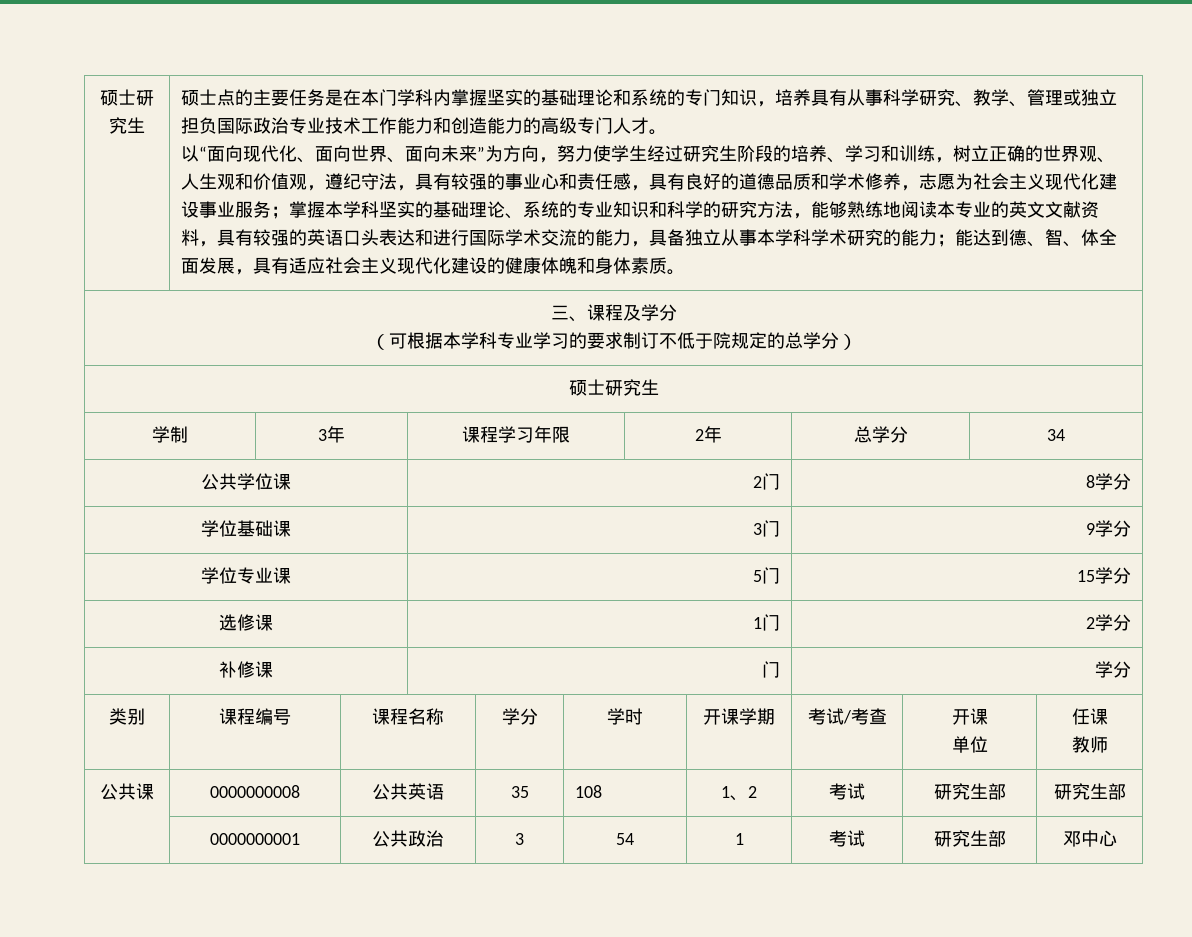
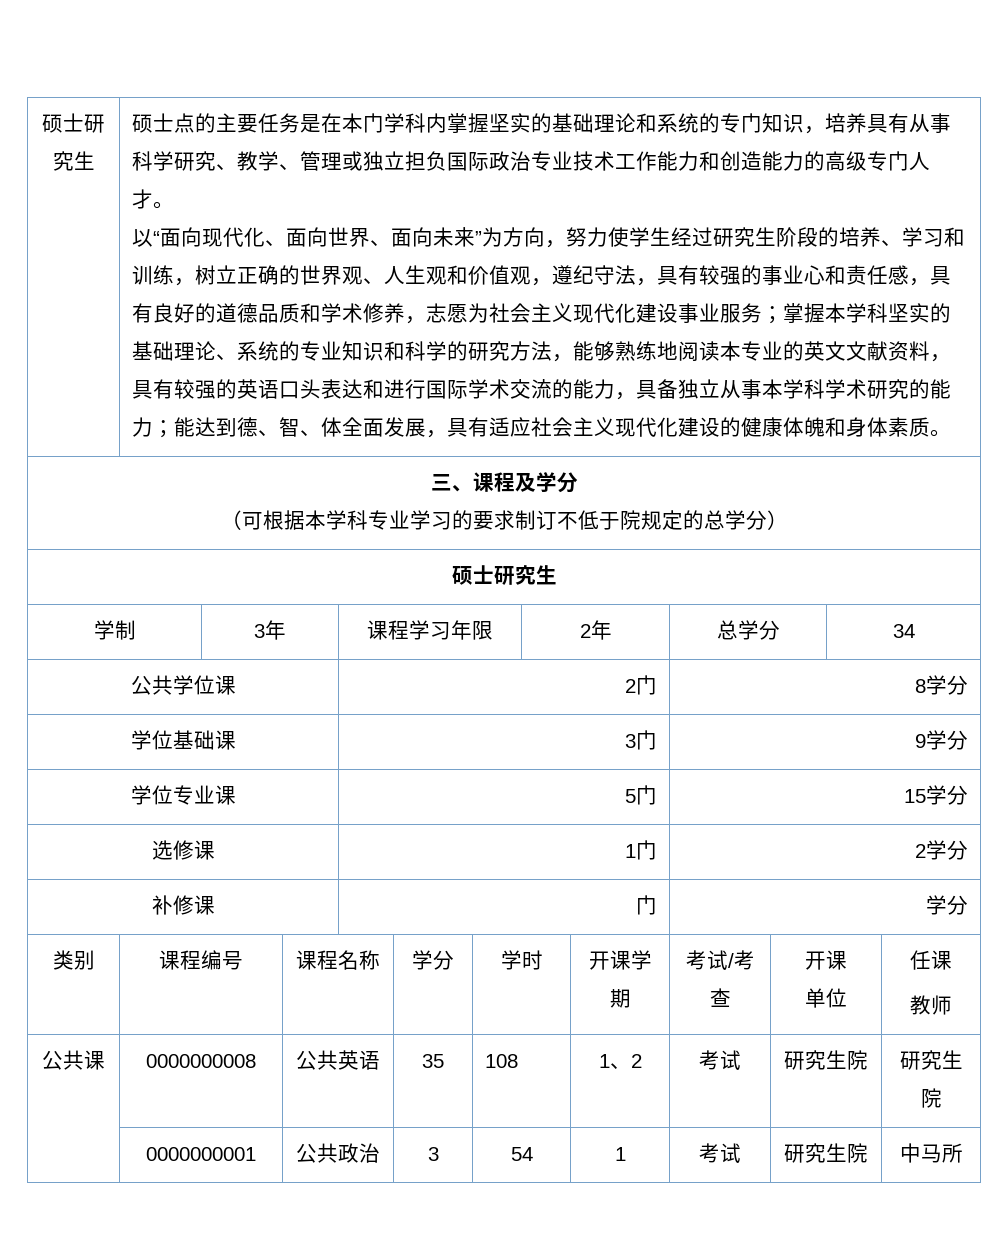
- 公共课 | 0000000008 | 公共英语 | 35 | 108 | 1、2 | 考试 | 研究生部 | 研究生部
+ 公共课 | 0000000008 | 公共英语 | 35 | 108 | 1、2 | 考试 | 研究生院 | 研究生院
- | 0000000001 | 公共政治 | 3 | 54 | 1 | 考试 | 研究生部 | 邓中心
+ | 0000000001 | 公共政治 | 3 | 54 | 1 | 考试 | 研究生院 | 中马所

